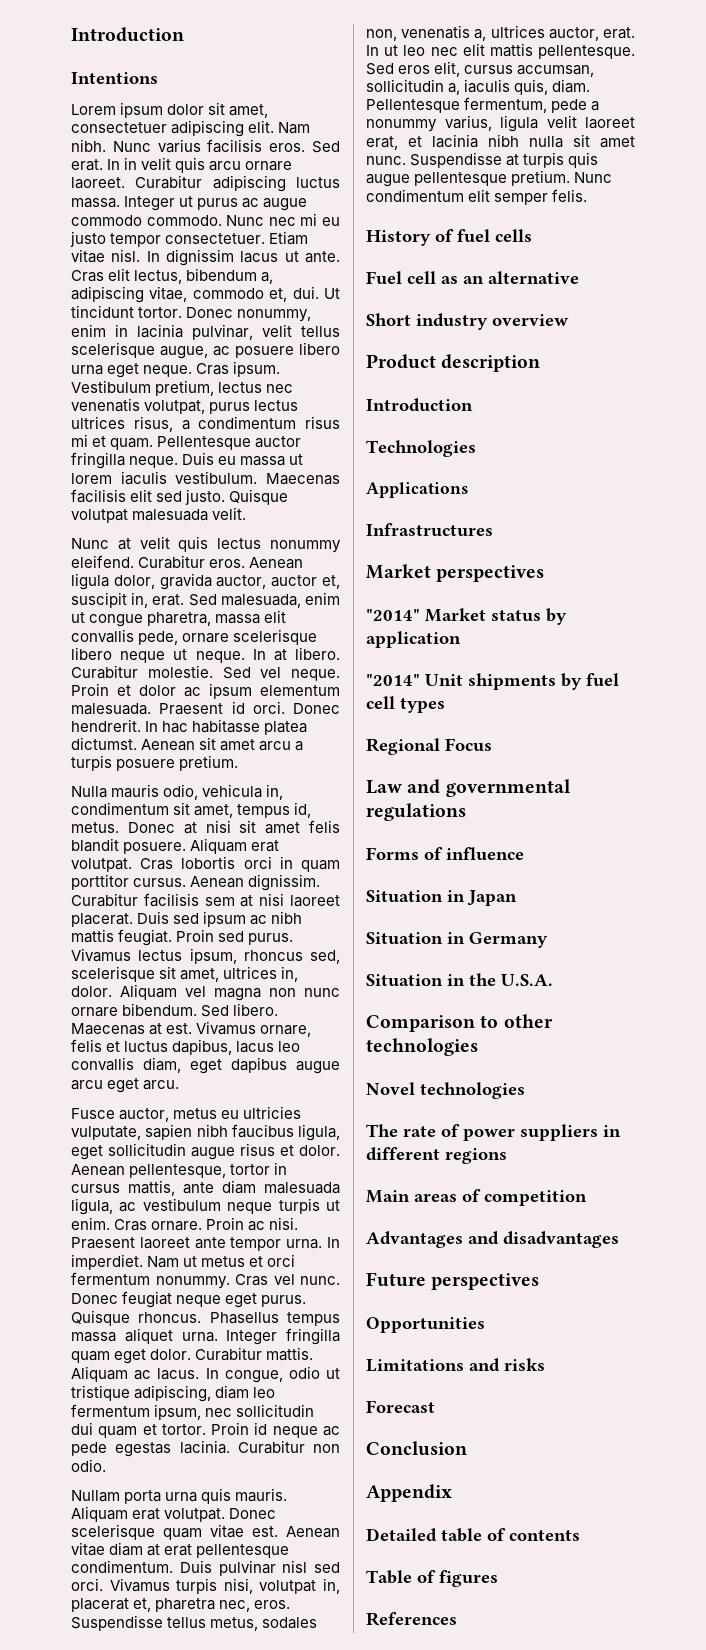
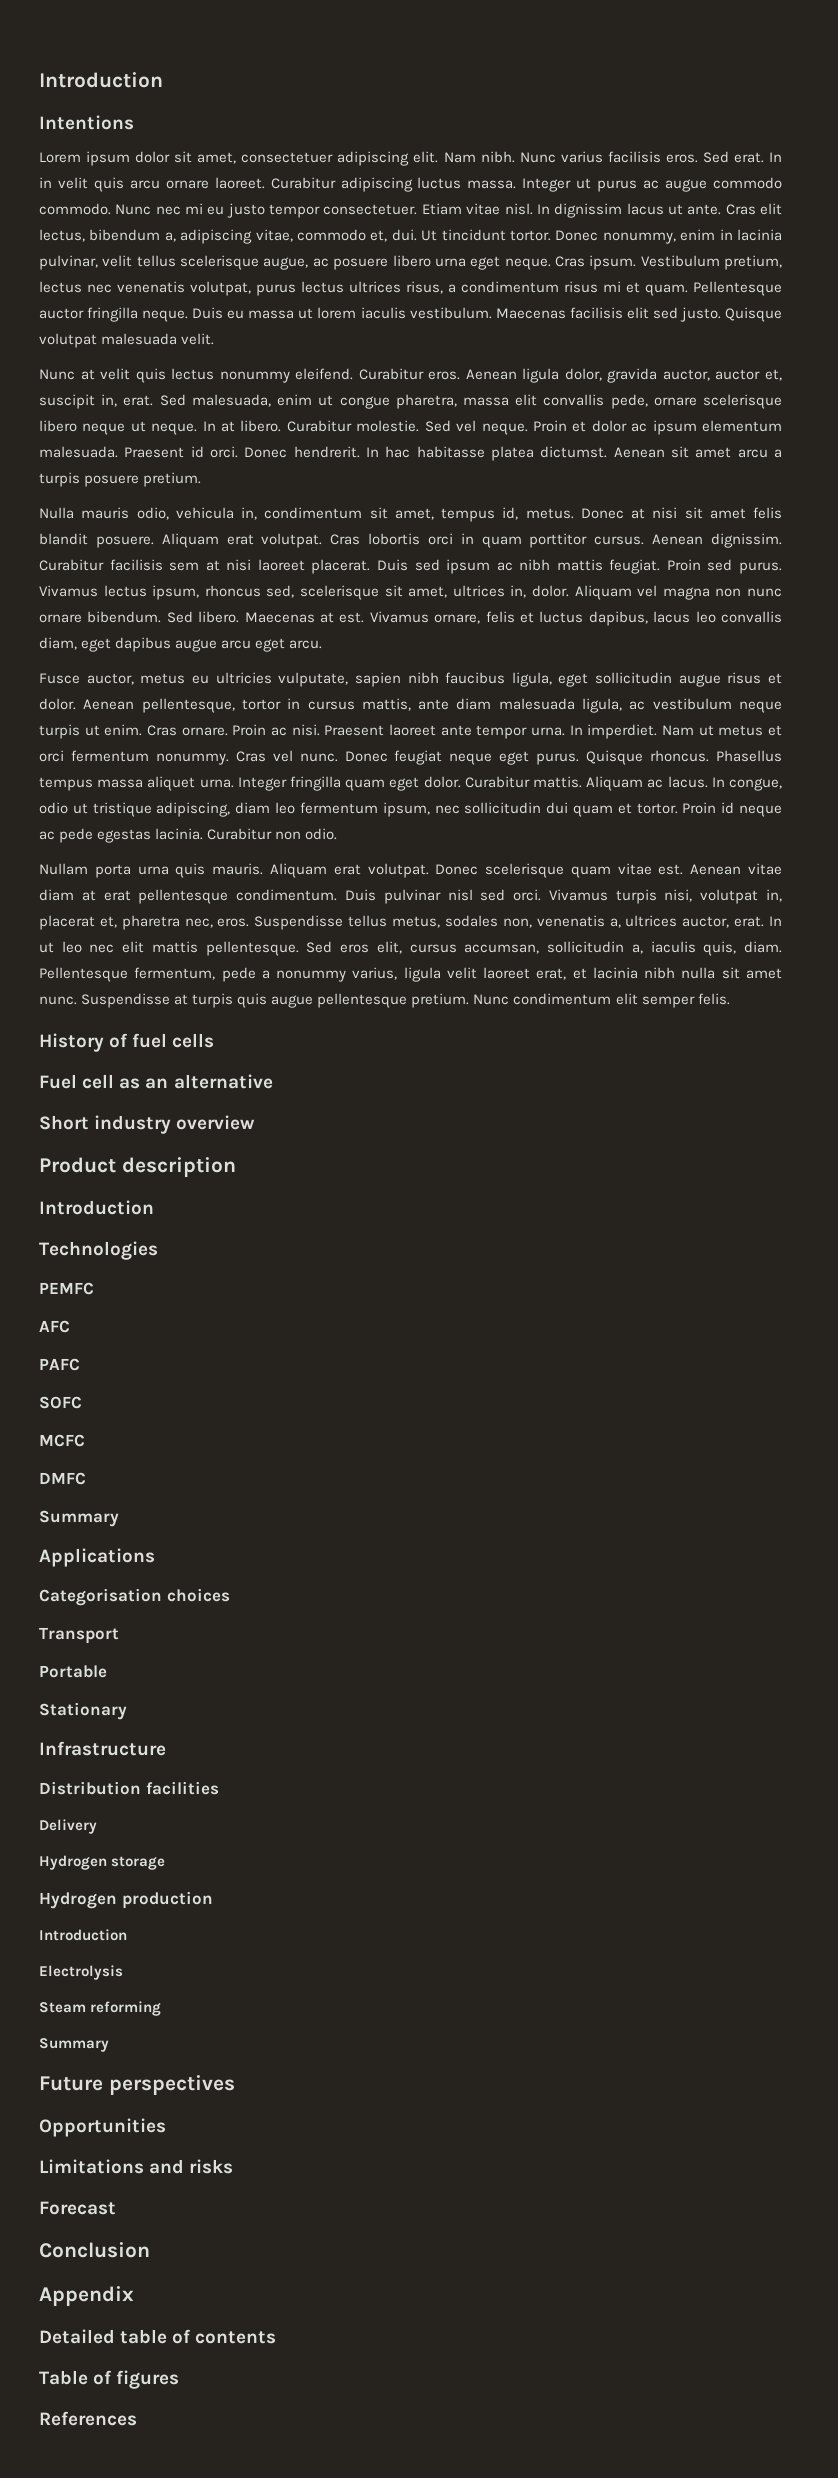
+ PEMFC
+ AFC
+ PAFC
+ SOFC
+ MCFC
+ DMFC
+ Summary
  Applications
- Infrastructures
- Market perspectives
- "2014" Market status by application
- "2014" Unit shipments by fuel cell types
- Regional Focus
- Law and governmental regulations
- Forms of influence
- Situation in Japan
- Situation in Germany
- Situation in the U.S.A.
- Comparison to other technologies
- Novel technologies
- The rate of power suppliers in different regions
- Main areas of competition
- Advantages and disadvantages
+ Categorisation choices
+ Transport
+ Portable
+ Stationary
+ Infrastructure
+ Distribution facilities
+ Delivery
+ Hydrogen storage
+ Hydrogen production
+ Introduction
+ Electrolysis
+ Steam reforming
+ Summary

